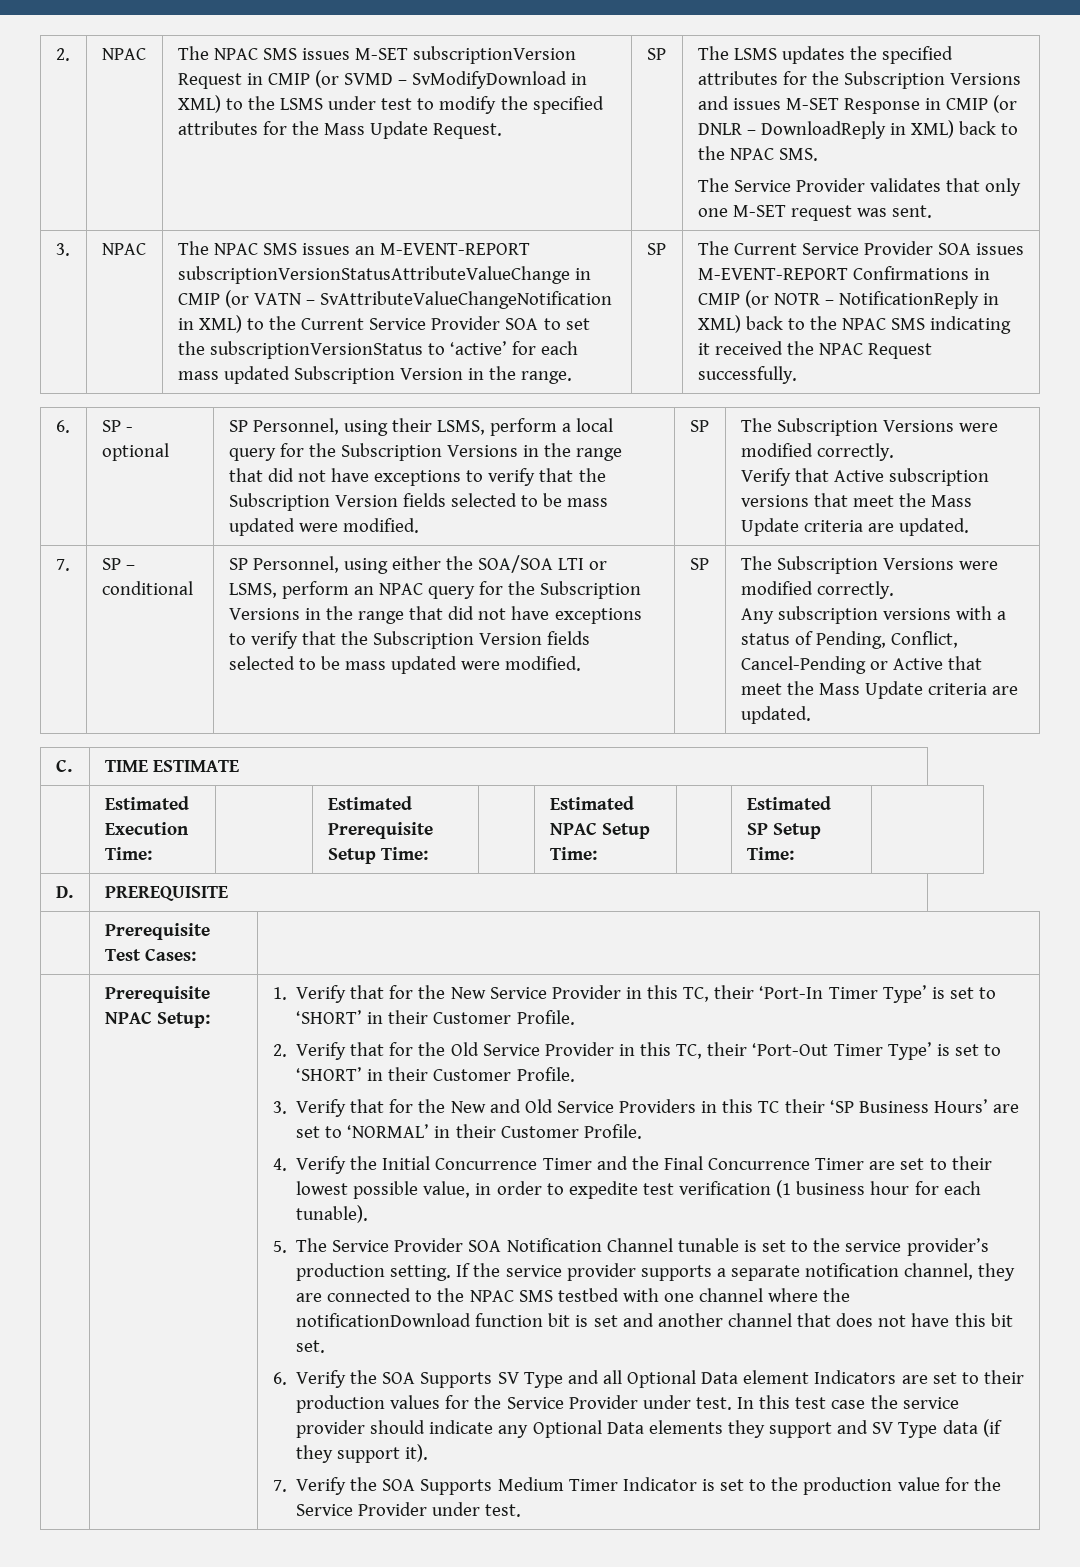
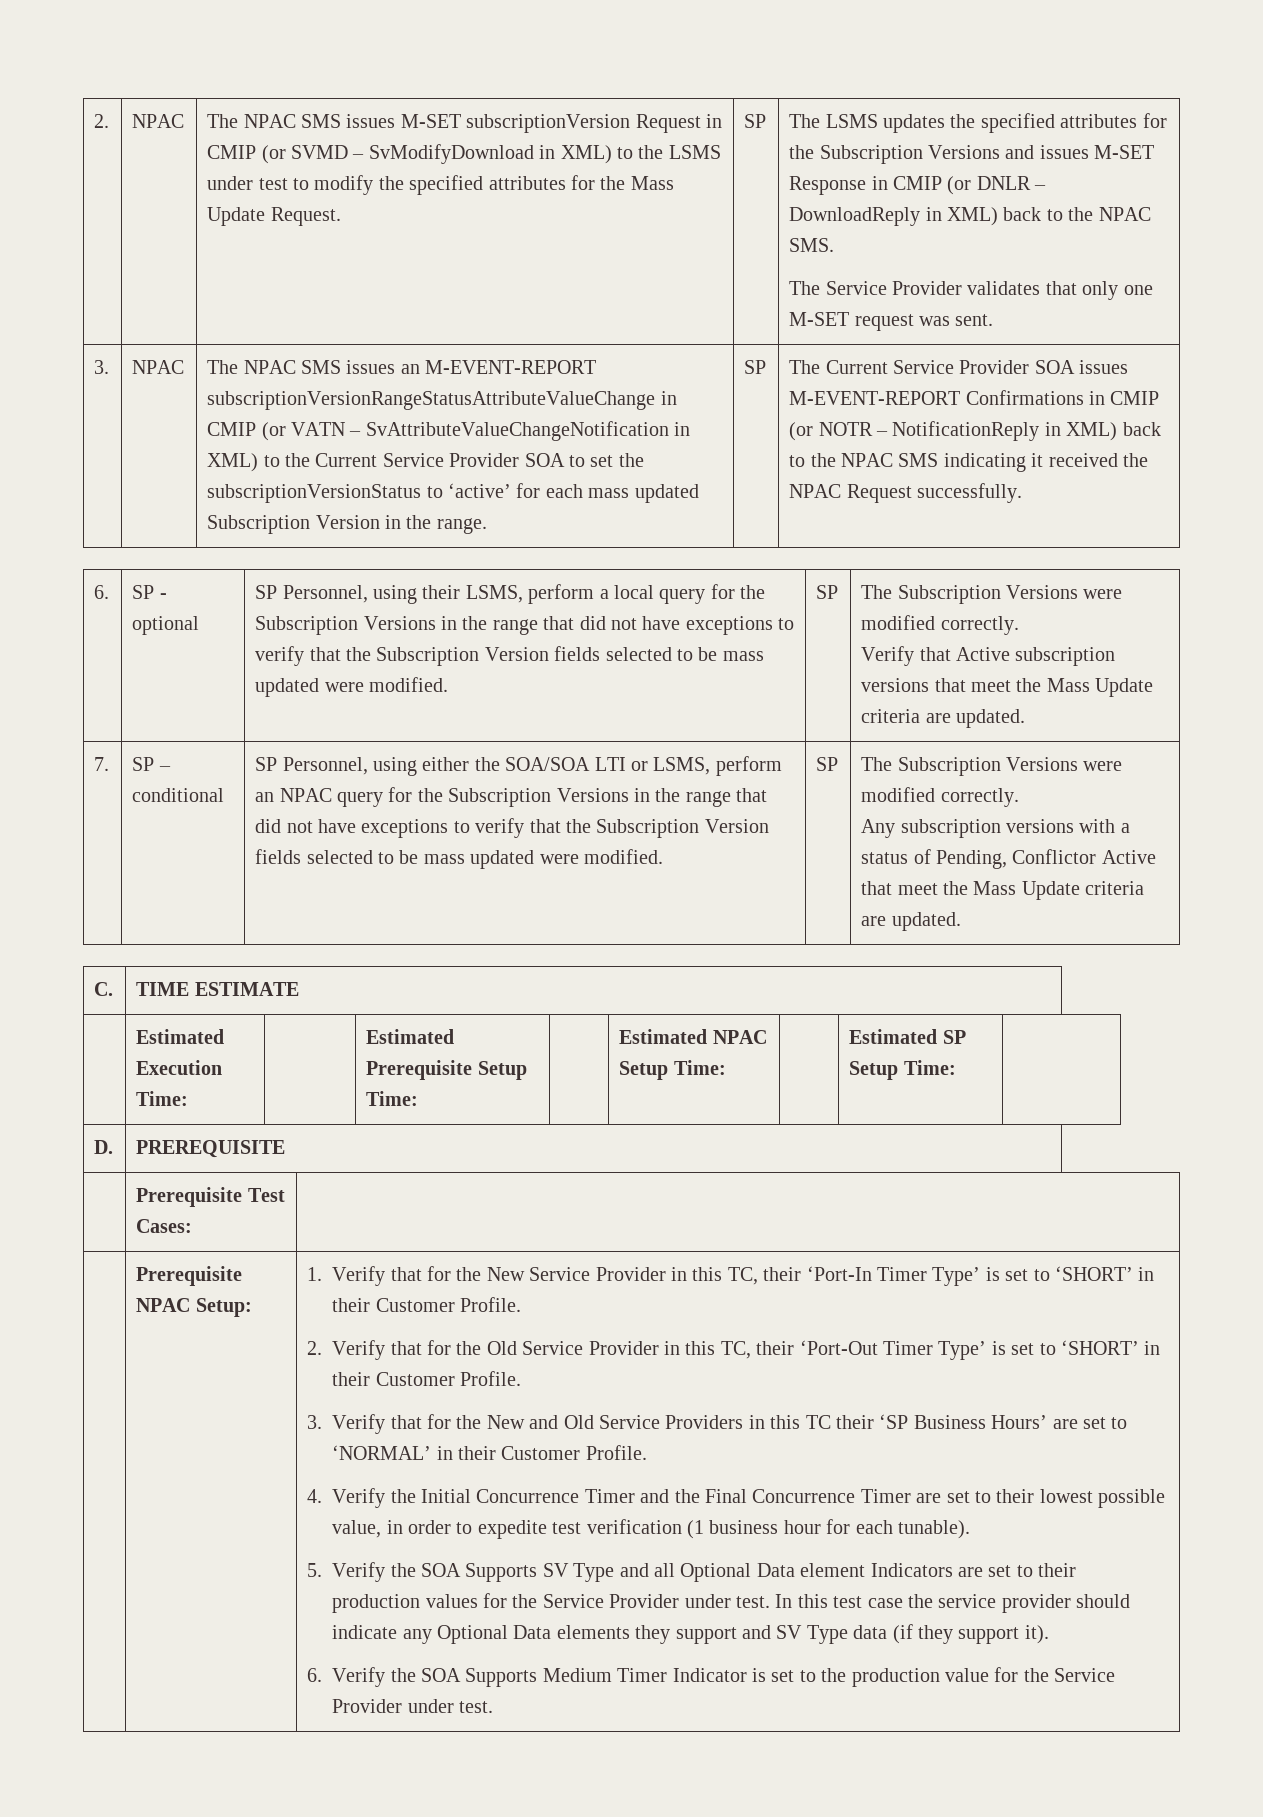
- The NPAC SMS issues an M-EVENT-REPORT subscriptionVersionStatusAttributeValueChange in CMIP (or VATN – SvAttributeValueChangeNotification in XML) to the Current Service Provider SOA to set the subscriptionVersionStatus to ‘active’ for each mass updated Subscription Version in the range.
+ The NPAC SMS issues an M-EVENT-REPORT subscriptionVersionRangeStatusAttributeValueChange in CMIP (or VATN – SvAttributeValueChangeNotification in XML) to the Current Service Provider SOA to set the subscriptionVersionStatus to ‘active’ for each mass updated Subscription Version in the range.
- Any subscription versions with a status of Pending, Conflict, Cancel-Pending or Active that meet the Mass Update criteria are updated.
+ Any subscription versions with a status of Pending, Conflictor Active that meet the Mass Update criteria are updated.
- 5. The Service Provider SOA Notification Channel tunable is set to the service provider’s production setting. If the service provider supports a separate notification channel, they are connected to the NPAC SMS testbed with one channel where the notificationDownload function bit is set and another channel that does not have this bit set.
- 6. Verify the SOA Supports SV Type and all Optional Data element Indicators are set to their production values for the Service Provider under test.
+ 5. Verify the SOA Supports SV Type and all Optional Data element Indicators are set to their production values for the Service Provider under test.
- 7. Verify the SOA Supports Medium Timer Indicator is set to the production value for the Service Provider under test.
+ 6. Verify the SOA Supports Medium Timer Indicator is set to the production value for the Service Provider under test.

